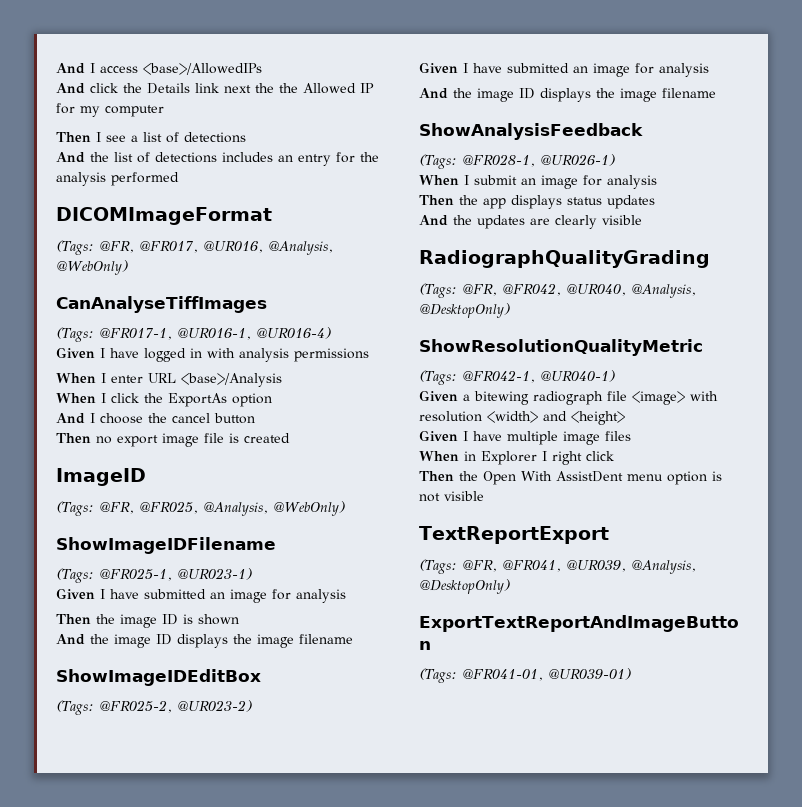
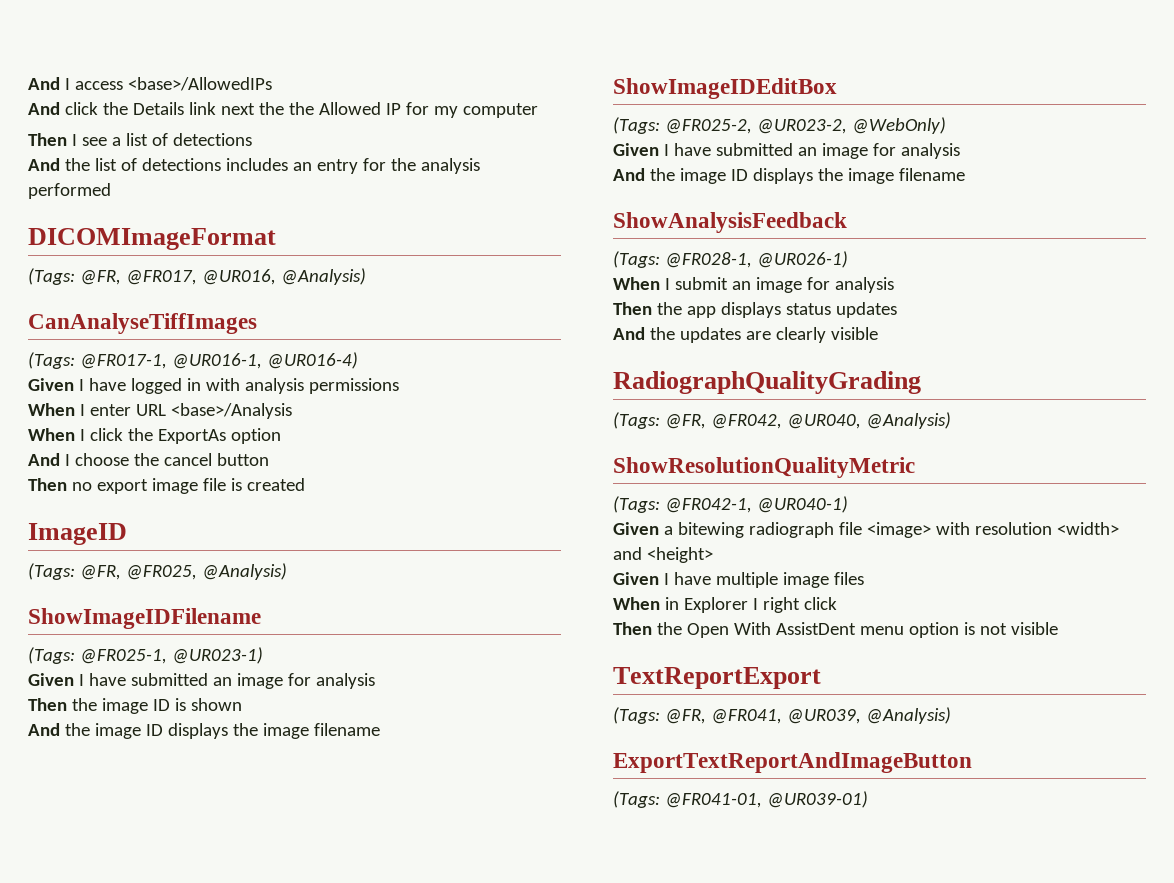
- (Tags: @FR, @FR017, @UR016, @Analysis, @WebOnly)
+ (Tags: @FR, @FR017, @UR016, @Analysis)
- (Tags: @FR, @FR025, @Analysis, @WebOnly)
+ (Tags: @FR, @FR025, @Analysis)
- (Tags: @FR025-2, @UR023-2)
+ (Tags: @FR025-2, @UR023-2, @WebOnly)
- (Tags: @FR, @FR042, @UR040, @Analysis, @DesktopOnly)
+ (Tags: @FR, @FR042, @UR040, @Analysis)
- (Tags: @FR, @FR041, @UR039, @Analysis, @DesktopOnly)
+ (Tags: @FR, @FR041, @UR039, @Analysis)

